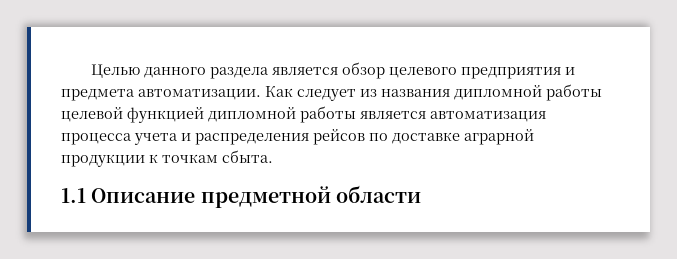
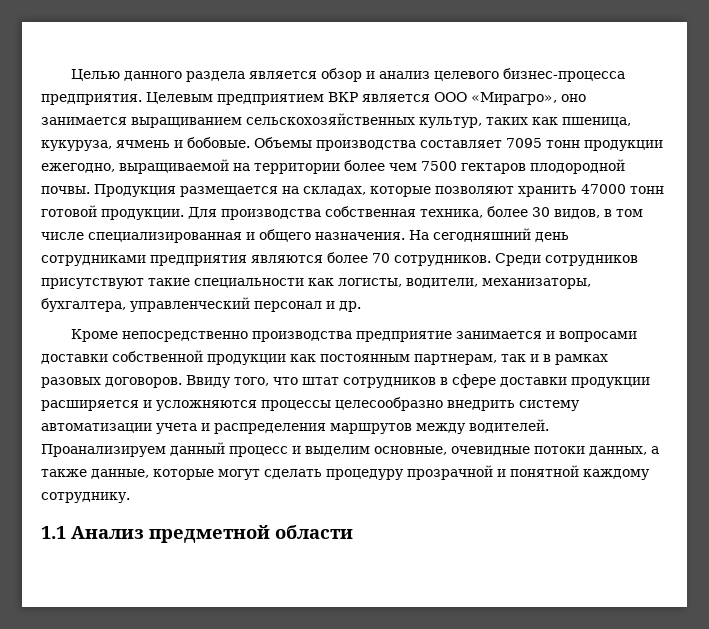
- Целью данного раздела является обзор целевого предприятия и предмета автоматизации. Как следует из названия дипломной работы целевой функцией дипломной работы является автоматизация процесса учета и распределения рейсов по доставке аграрной продукции к точкам сбыта.
+ Целью данного раздела является обзор и анализ целевого бизнес-процесса предприятия. Целевым предприятием ВКР является ООО «Мирагро», оно занимается выращиванием сельскохозяйственных культур, таких как пшеница, кукуруза, ячмень и бобовые. Объемы производства составляет 7095 тонн продукции ежегодно, выращиваемой на территории более чем 7500 гектаров плодородной почвы. Продукция размещается на складах, которые позволяют хранить 47000 тонн готовой продукции. Для производства собственная техника, более 30 видов, в том числе специализированная и общего назначения. На сегодняшний день сотрудниками предприятия являются более 70 сотрудников. Среди сотрудников присутствуют такие специальности как логисты, водители, механизаторы, бухгалтера, управленческий персонал и др.
+ Кроме непосредственно производства предприятие занимается и вопросами доставки собственной продукции как постоянным партнерам, так и в рамках разовых договоров. Ввиду того, что штат сотрудников в сфере доставки продукции расширяется и усложняются процессы целесообразно внедрить систему автоматизации учета и распределения маршрутов между водителей. Проанализируем данный процесс и выделим основные, очевидные потоки данных, а также данные, которые могут сделать процедуру прозрачной и понятной каждому сотруднику.
- 1.1 Описание предметной области
+ 1.1 Анализ предметной области

